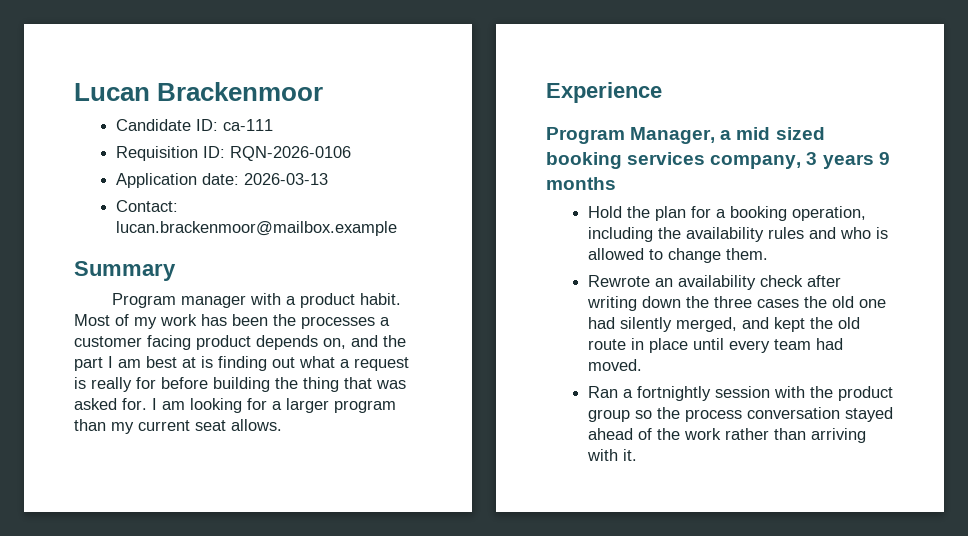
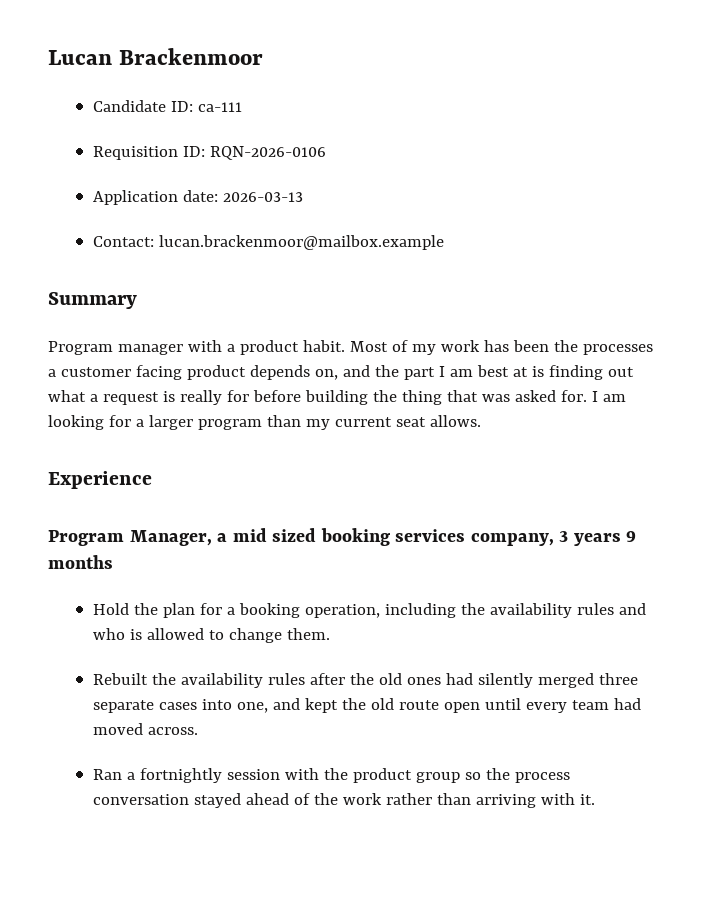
- Rewrote an availability check after writing down the three cases the old one had silently merged, and kept the old route in place until every team had moved.
+ Rebuilt the availability rules after the old ones had silently merged three separate cases into one, and kept the old route open until every team had moved across.

